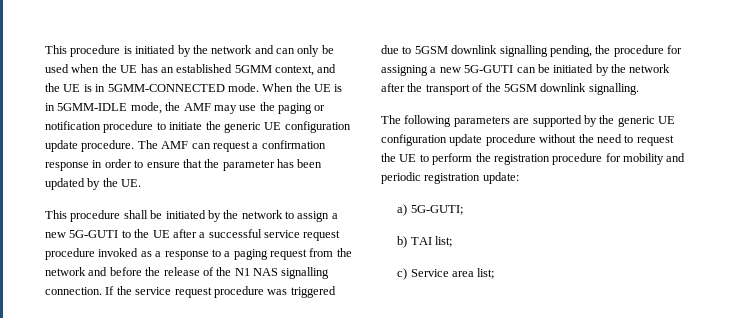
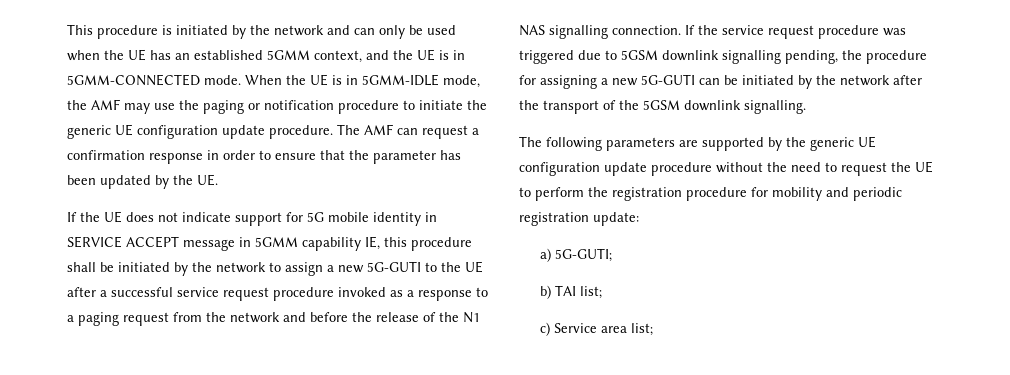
- This procedure shall be initiated by the network to assign a new 5G-GUTI to the UE after a successful service request procedure invoked as a response to a paging request from the network and before the release of the N1 NAS signalling connection.
+ If the UE does not indicate support for 5G mobile identity in SERVICE ACCEPT message in 5GMM capability IE, this procedure shall be initiated by the network to assign a new 5G-GUTI to the UE after a successful service request procedure invoked as a response to a paging request from the network and before the release of the N1 NAS signalling connection.

